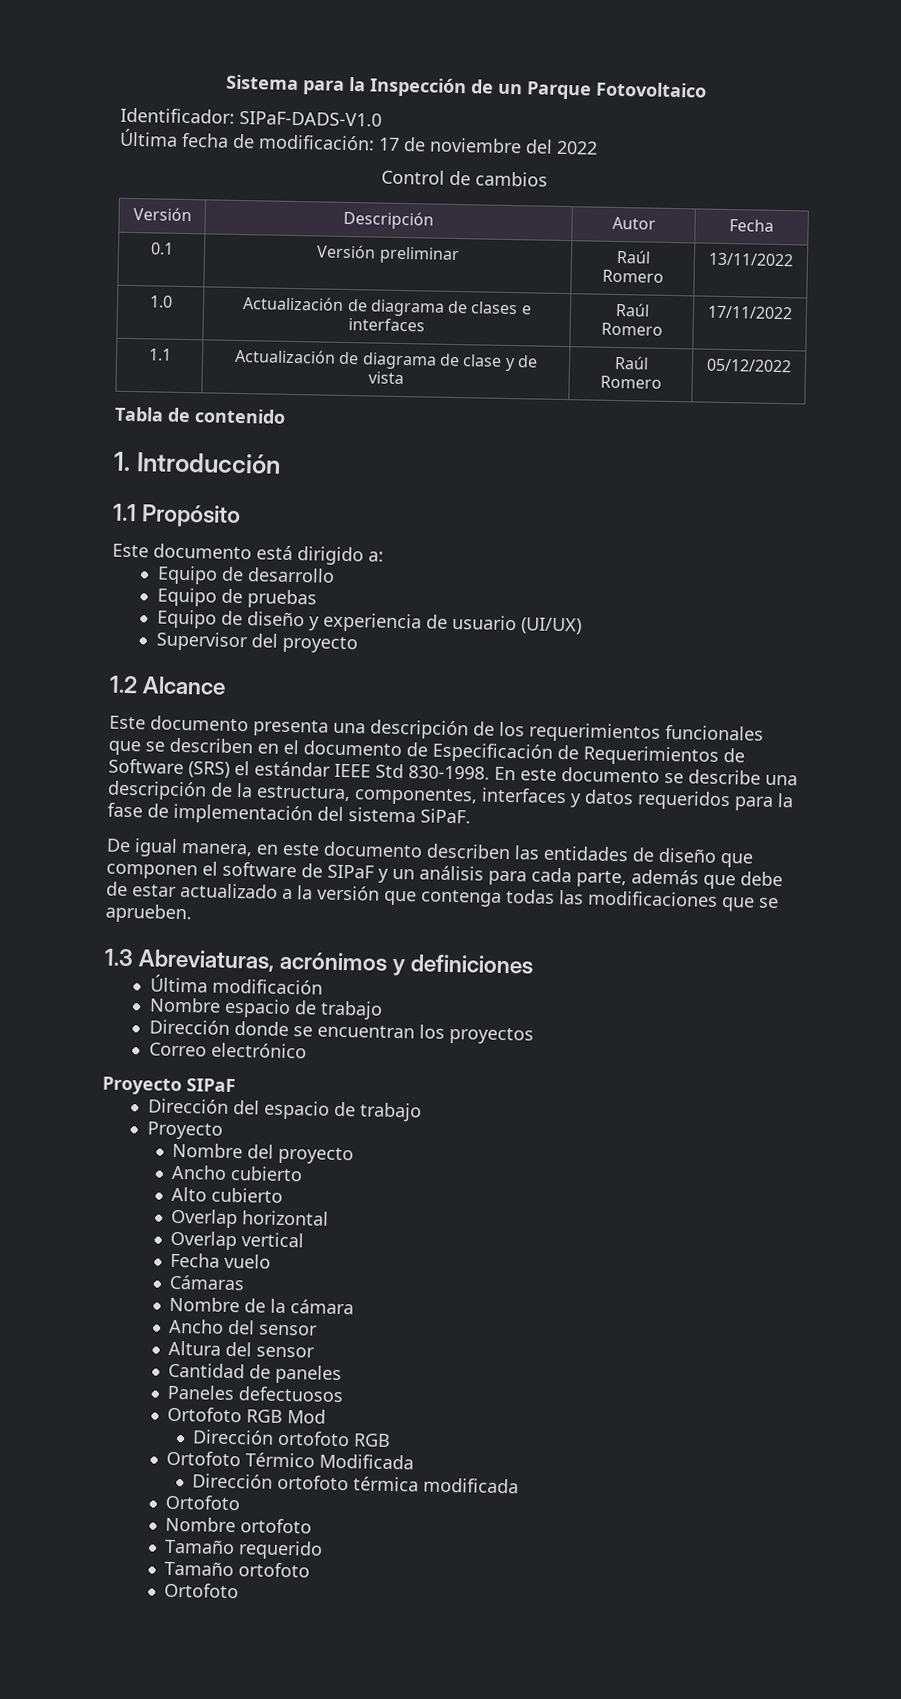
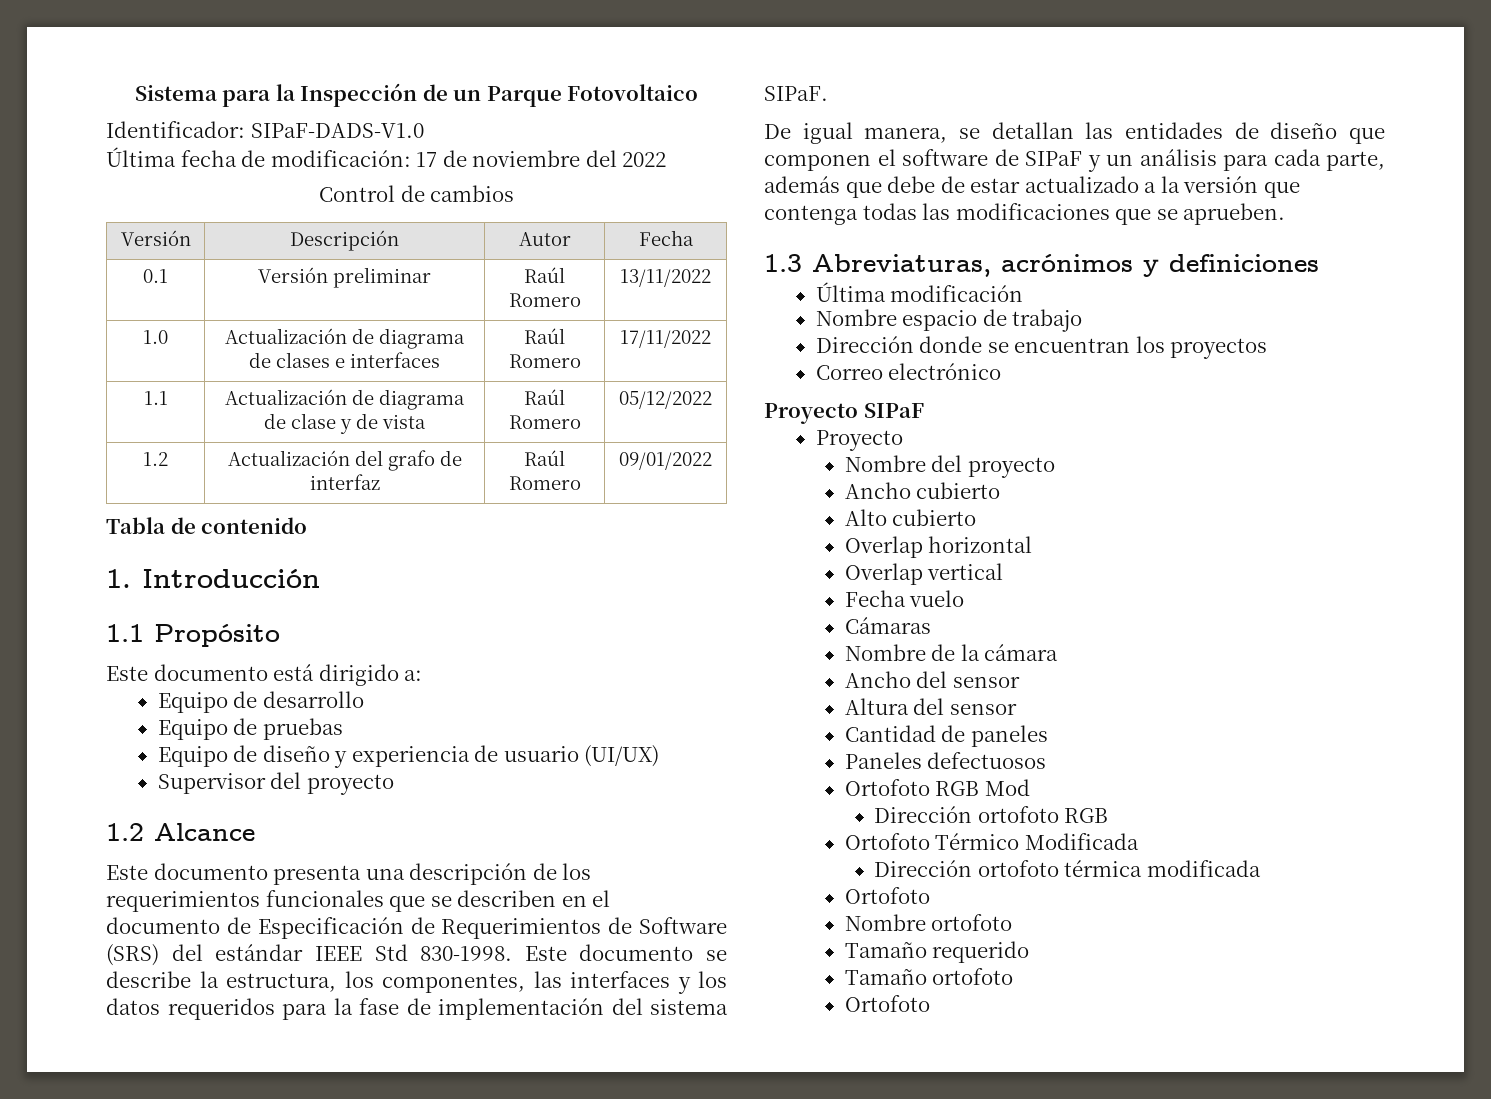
+ 1.2 | Actualización del grafo de interfaz | Raúl Romero | 09/01/2022
- Este documento presenta una descripción de los requerimientos funcionales que se describen en el documento de Especificación de Requerimientos de Software (SRS) el estándar IEEE Std 830-1998.
+ Este documento presenta una descripción de los requerimientos funcionales que se describen en el documento de Especificación de Requerimientos de Software (SRS) del estándar IEEE Std 830-1998.
- En este documento se describe una descripción de la estructura, componentes, interfaces y datos requeridos para la fase de implementación del sistema SiPaF.
+ Este documento se describe la estructura, los componentes, las interfaces y los datos requeridos para la fase de implementación del sistema SIPaF.
- De igual manera, en este documento describen las entidades de diseño que componen el software de SIPaF y un análisis para cada parte, además que debe de estar actualizado a la versión que contenga todas las modificaciones que se aprueben.
+ De igual manera, se detallan las entidades de diseño que componen el software de SIPaF y un análisis para cada parte, además que debe de estar actualizado a la versión que contenga todas las modificaciones que se aprueben.
- Dirección del espacio de trabajo

